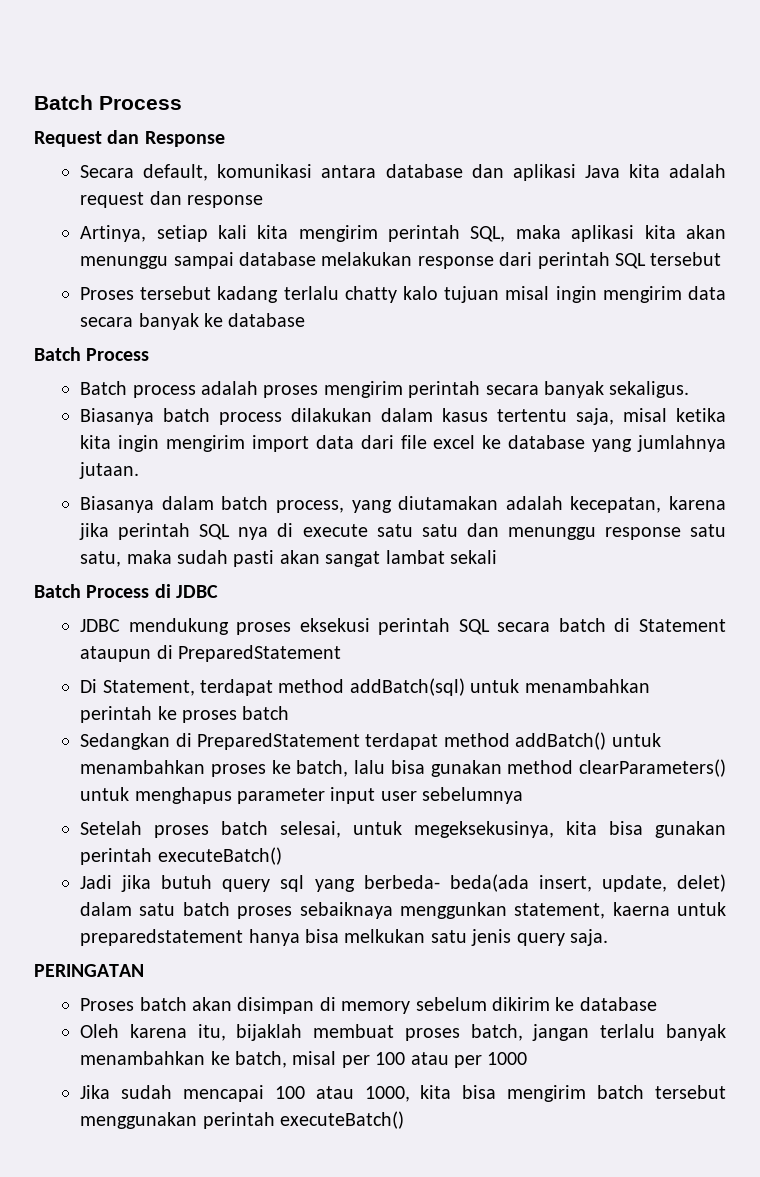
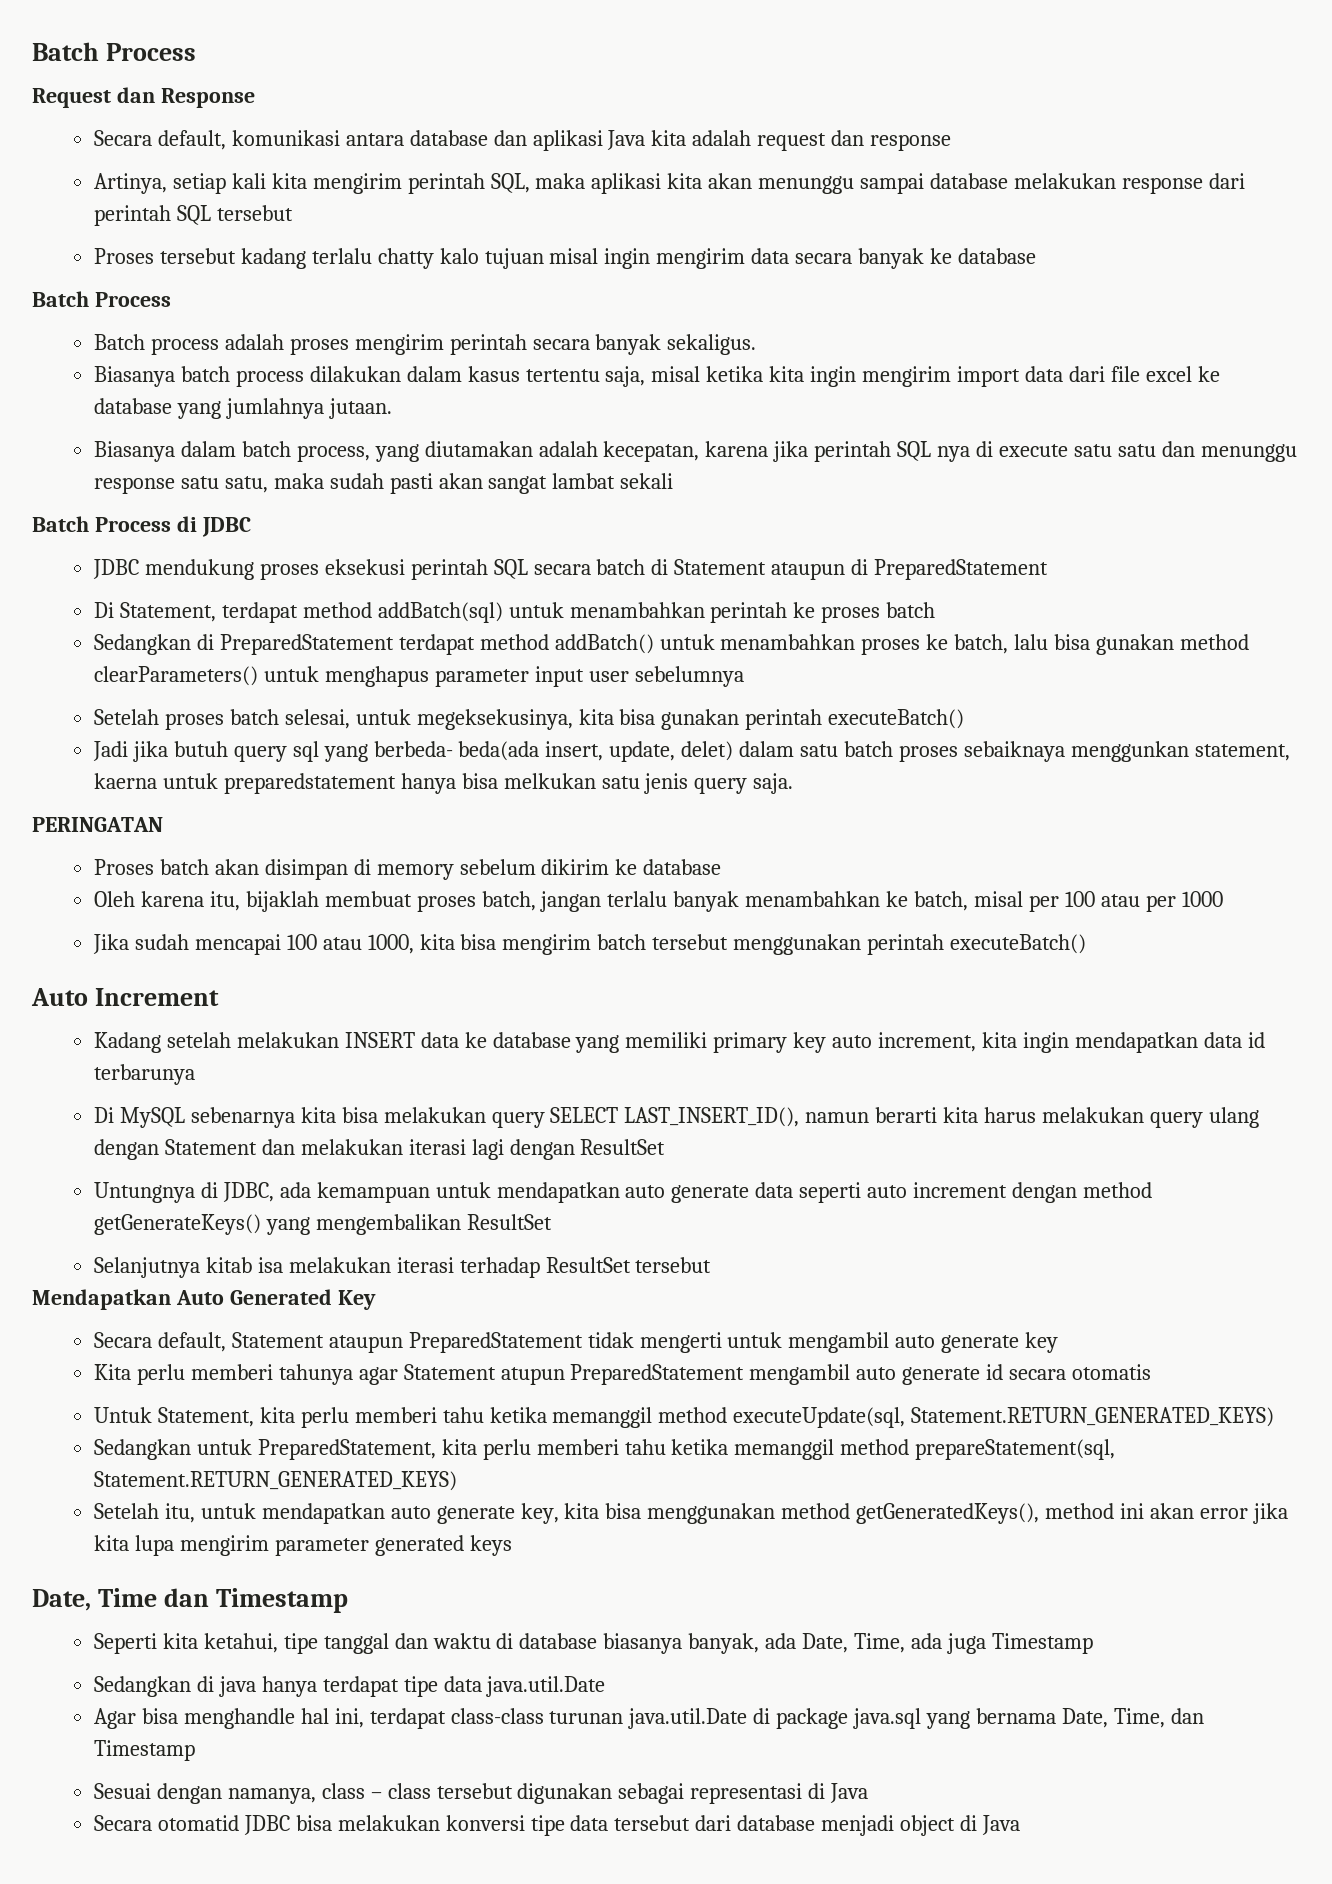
+ Auto Increment
+ Kadang setelah melakukan INSERT data ke database yang memiliki primary key auto increment, kita ingin mendapatkan data id terbarunya
+ Di MySQL sebenarnya kita bisa melakukan query SELECT LAST_INSERT_ID(), namun berarti kita harus melakukan query ulang dengan Statement dan melakukan iterasi lagi dengan ResultSet
+ Untungnya di JDBC, ada kemampuan untuk mendapatkan auto generate data seperti auto increment dengan method getGenerateKeys() yang mengembalikan ResultSet
+ Selanjutnya kitab isa melakukan iterasi terhadap ResultSet tersebut
+ Mendapatkan Auto Generated Key
+ Secara default, Statement ataupun PreparedStatement tidak mengerti untuk mengambil auto generate key
+ Kita perlu memberi tahunya agar Statement atupun PreparedStatement mengambil auto generate id secara otomatis
+ Untuk Statement, kita perlu memberi tahu ketika memanggil method executeUpdate(sql, Statement.RETURN_GENERATED_KEYS)
+ Sedangkan untuk PreparedStatement, kita perlu memberi tahu ketika memanggil method prepareStatement(sql, Statement.RETURN_GENERATED_KEYS)
+ Setelah itu, untuk mendapatkan auto generate key, kita bisa menggunakan method getGeneratedKeys(), method ini akan error jika kita lupa mengirim parameter generated keys
+ Date, Time dan Timestamp
+ Seperti kita ketahui, tipe tanggal dan waktu di database biasanya banyak, ada Date, Time, ada juga Timestamp
+ Sedangkan di java hanya terdapat tipe data java.util.Date
+ Agar bisa menghandle hal ini, terdapat class-class turunan java.util.Date di package java.sql yang bernama Date, Time, dan Timestamp
+ Sesuai dengan namanya, class – class tersebut digunakan sebagai representasi di Java
+ Secara otomatid JDBC bisa melakukan konversi tipe data tersebut dari database menjadi object di Java

